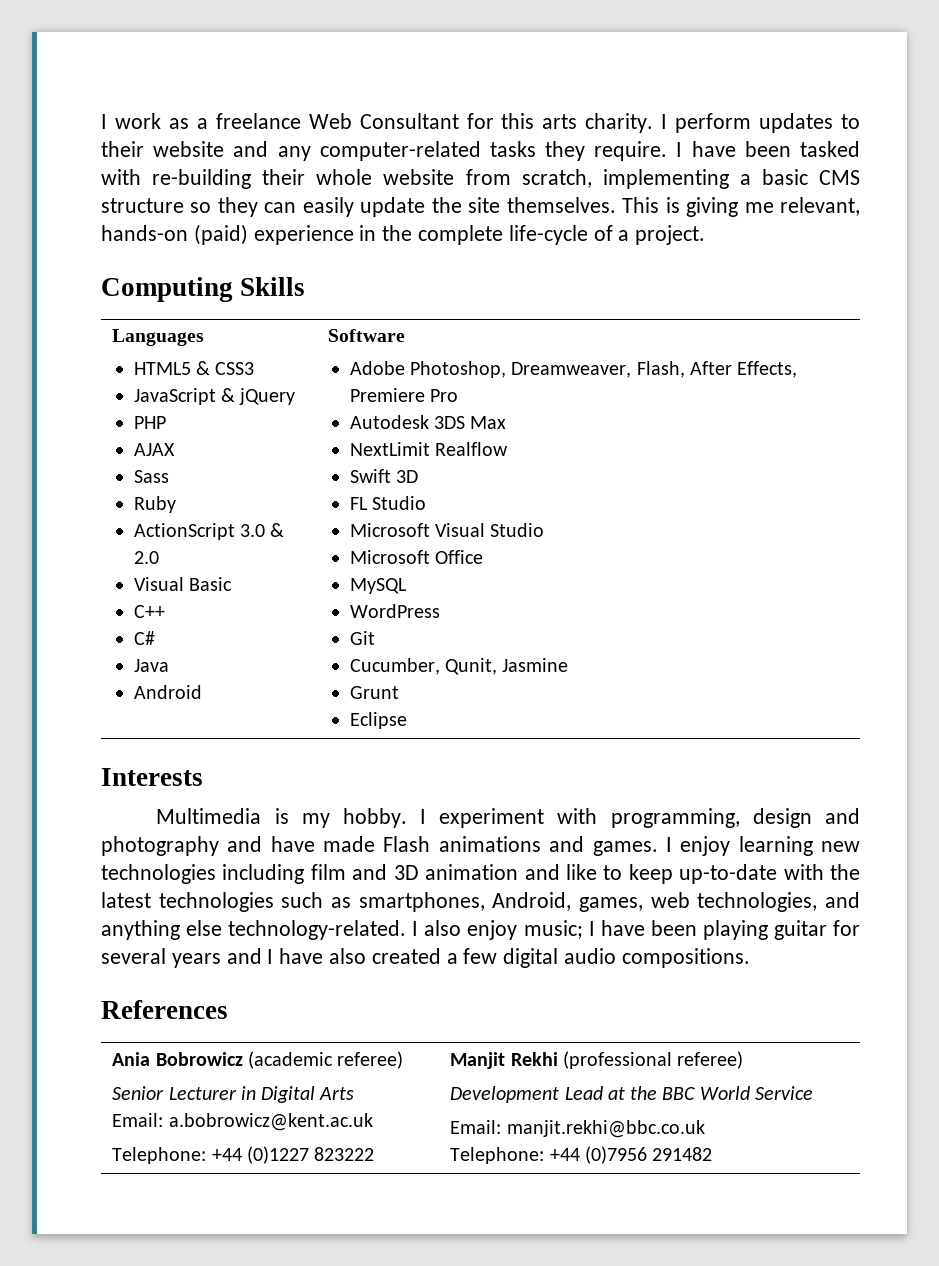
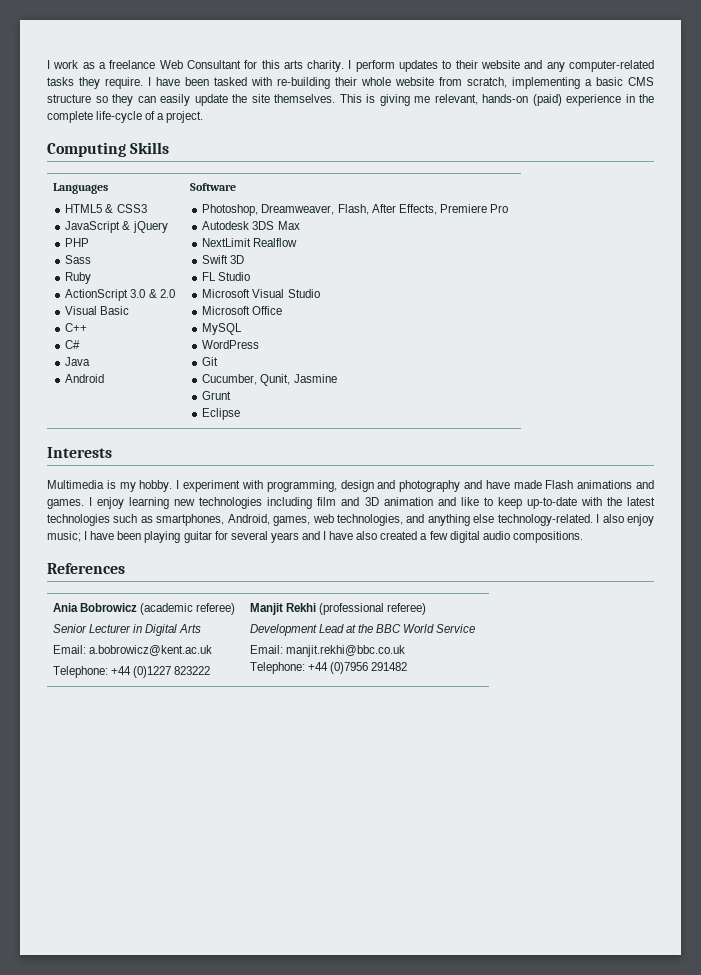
- AJAX
- Adobe Photoshop, Dreamweaver, Flash, After Effects, Premiere Pro
+ Photoshop, Dreamweaver, Flash, After Effects, Premiere Pro

